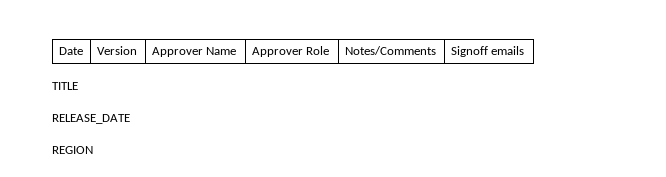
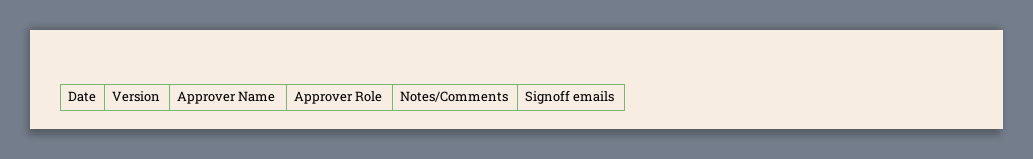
- TITLE
- RELEASE_DATE
- REGION

